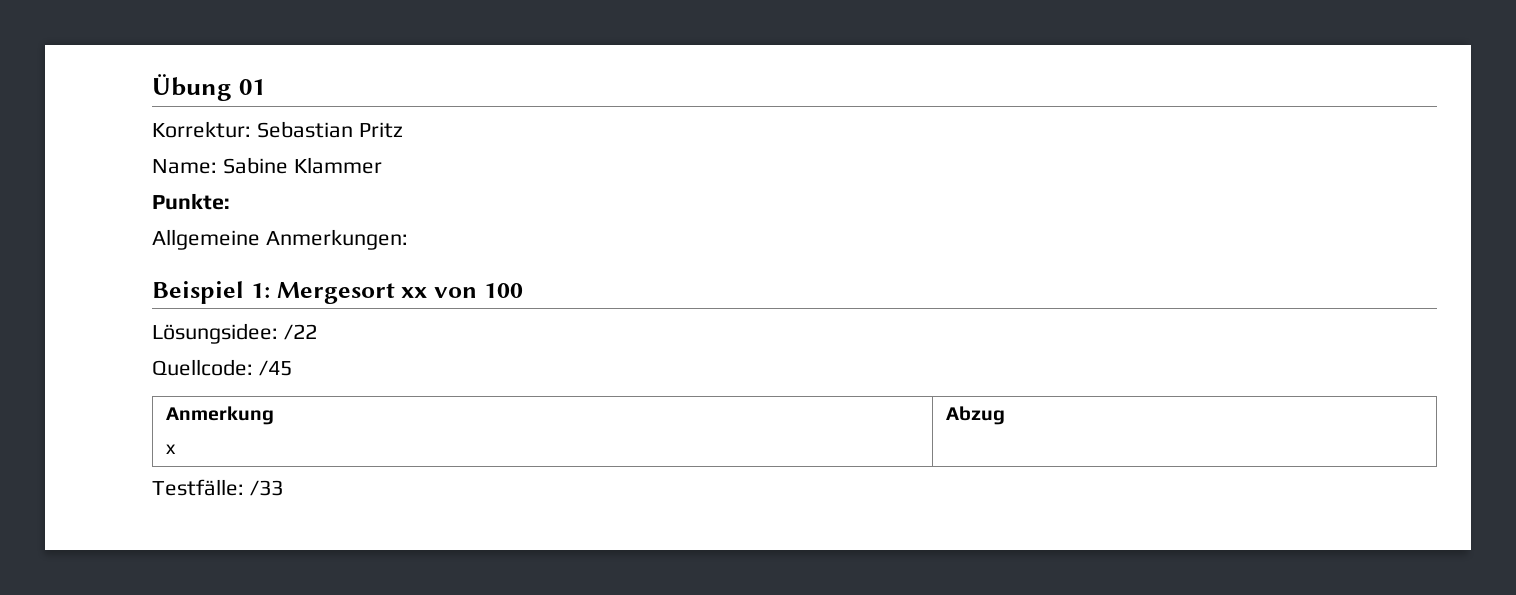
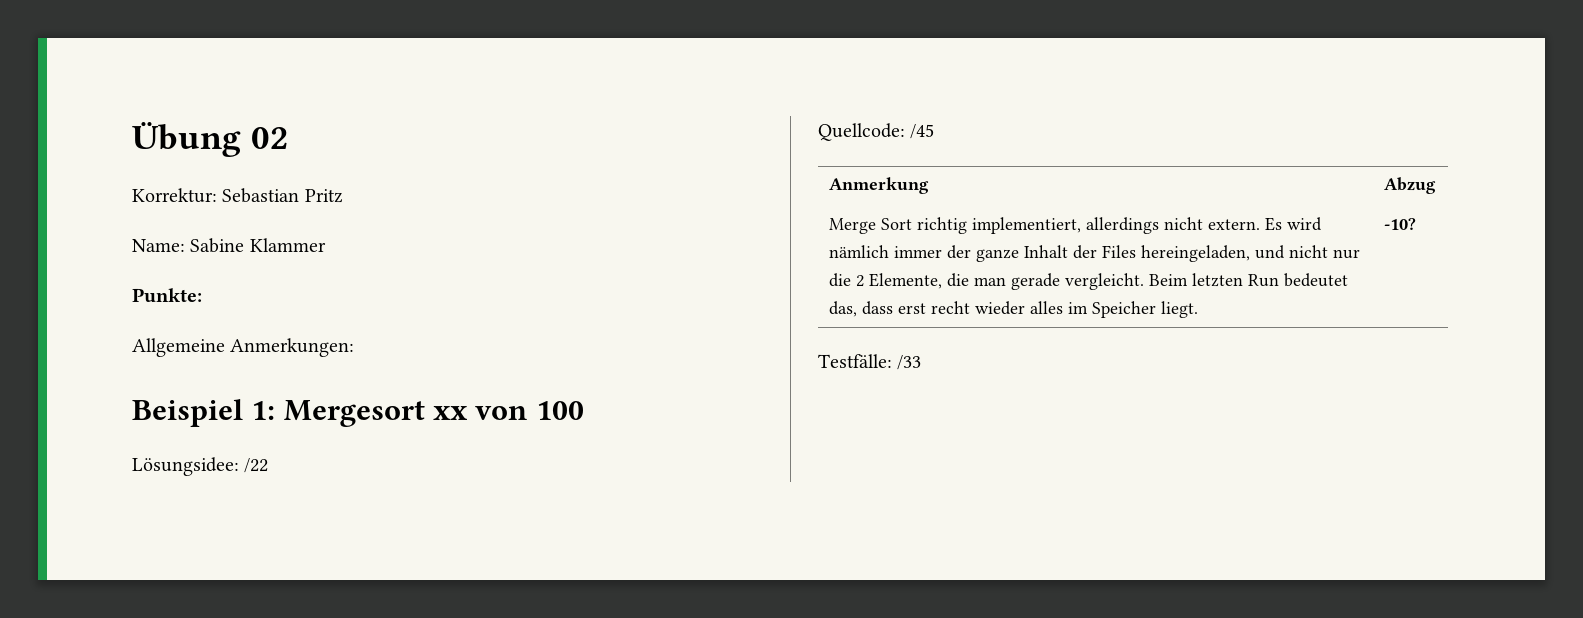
- Übung 01
+ Übung 02
- x
+ Merge Sort richtig implementiert, allerdings nicht extern. Es wird nämlich immer der ganze Inhalt der Files hereingeladen, und nicht nur die 2 Elemente, die man gerade vergleicht. Beim letzten Run bedeutet das, dass erst recht wieder alles im Speicher liegt.
+ -10?

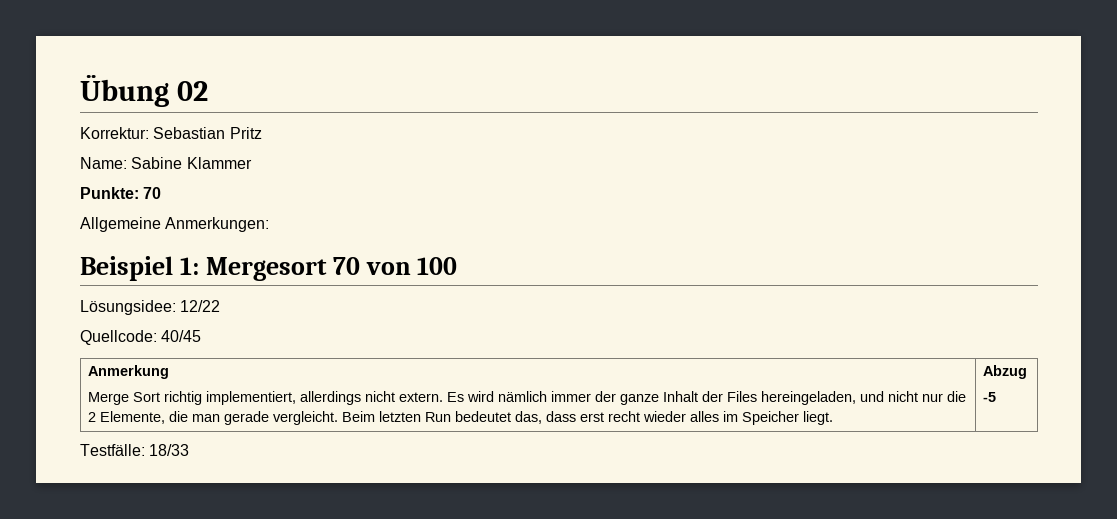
- Punkte:
+ Punkte: 70
- Beispiel 1: Mergesort xx von 100
+ Beispiel 1: Mergesort 70 von 100
- Lösungsidee: /22
+ Lösungsidee: 12/22
- Quellcode: /45
+ Quellcode: 40/45
- -10?
+ -5
- Testfälle: /33
+ Testfälle: 18/33

